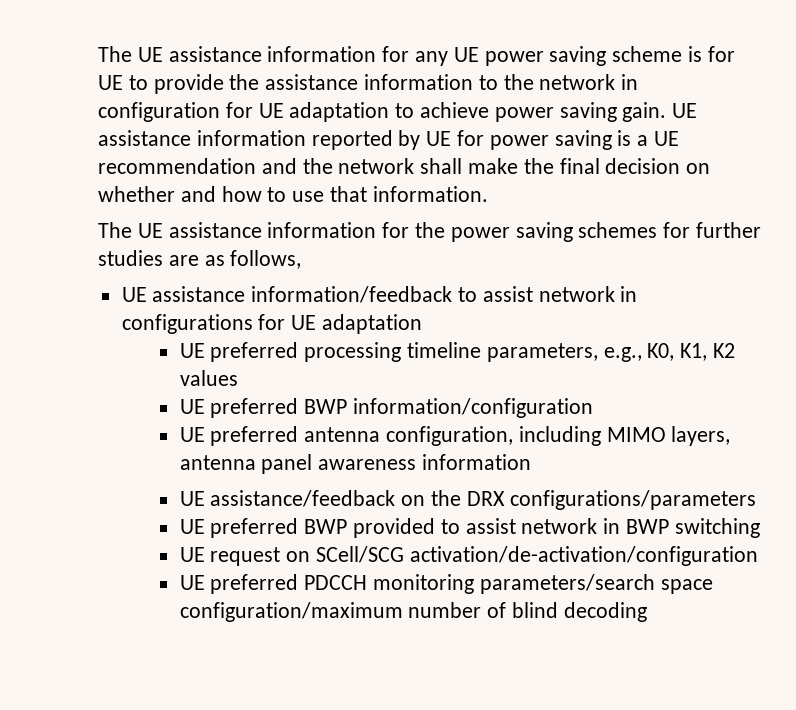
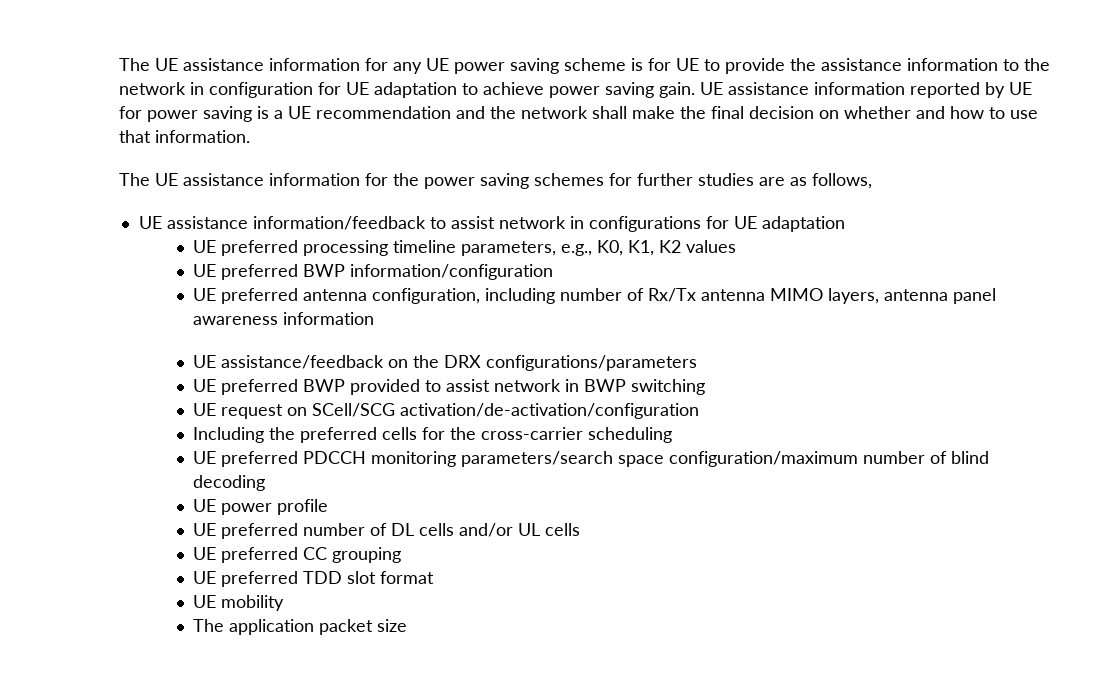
- UE preferred antenna configuration, including MIMO layers, antenna panel awareness information
+ UE preferred antenna configuration, including number of Rx/Tx antenna MIMO layers, antenna panel awareness information
+ Including the preferred cells for the cross-carrier scheduling
+ UE power profile
+ UE preferred number of DL cells and/or UL cells
+ UE preferred CC grouping
+ UE preferred TDD slot format
+ UE mobility
+ The application packet size

